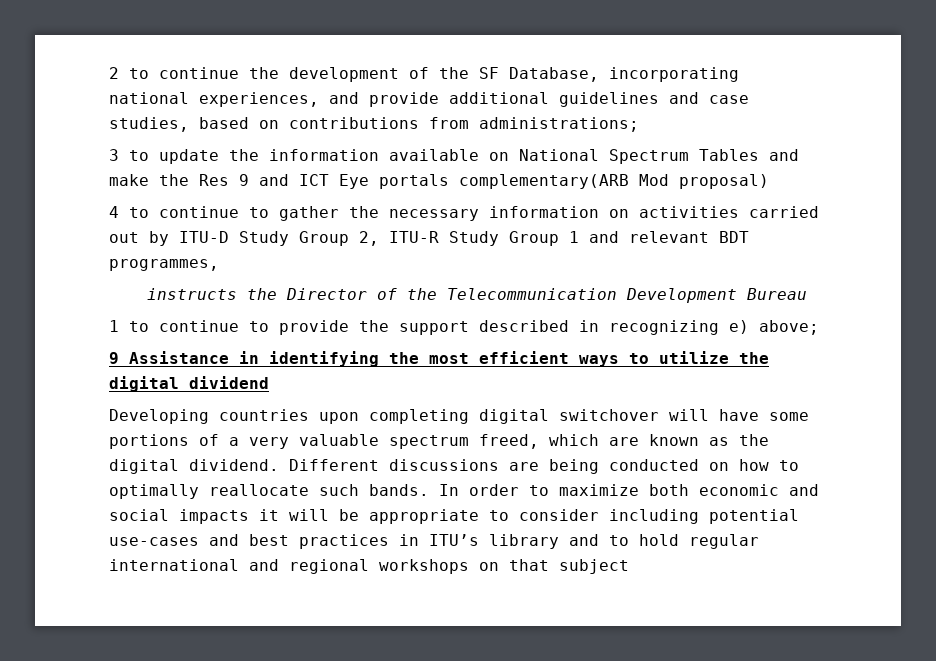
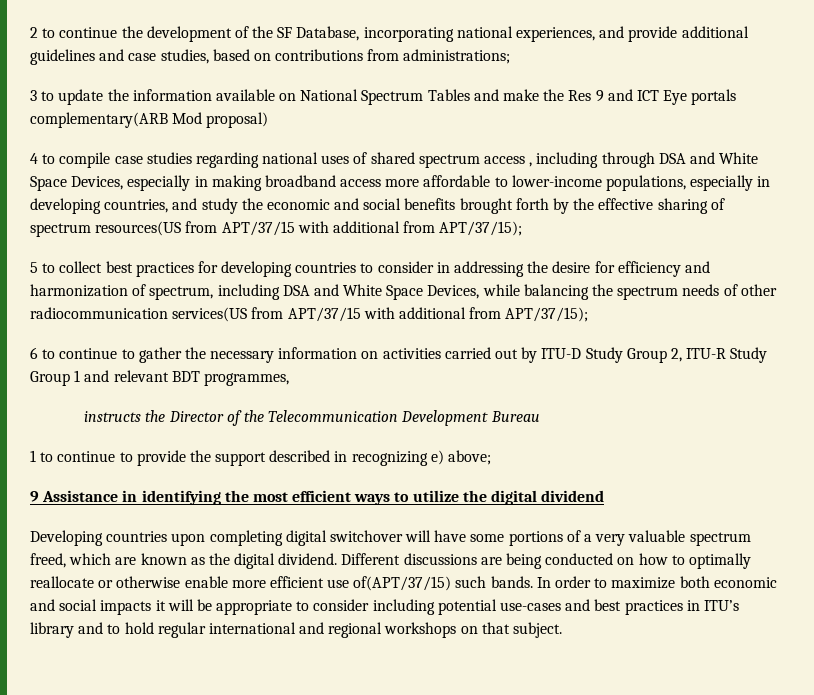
- 4 to continue to gather the necessary information on activities carried out by ITU-D Study Group 2, ITU-R Study Group 1 and relevant BDT programmes,
+ 4 to compile case studies regarding national uses of shared spectrum access , including through DSA and White Space Devices, especially in making broadband access more affordable to lower-income populations, especially in developing countries, and study the economic and social benefits brought forth by the effective sharing of spectrum resources(US from APT/37/15 with additional from APT/37/15);
+ 5 to collect best practices for developing countries to consider in addressing the desire for efficiency and harmonization of spectrum, including DSA and White Space Devices, while balancing the spectrum needs of other radiocommunication services(US from APT/37/15 with additional from APT/37/15);
+ 6 to continue to gather the necessary information on activities carried out by ITU-D Study Group 2, ITU-R Study Group 1 and relevant BDT programmes,
- Different discussions are being conducted on how to optimally reallocate such bands.
+ Different discussions are being conducted on how to optimally reallocate or otherwise enable more efficient use of(APT/37/15) such bands.
- In order to maximize both economic and social impacts it will be appropriate to consider including potential use-cases and best practices in ITU’s library and to hold regular international and regional workshops on that subject
+ In order to maximize both economic and social impacts it will be appropriate to consider including potential use-cases and best practices in ITU’s library and to hold regular international and regional workshops on that subject.

